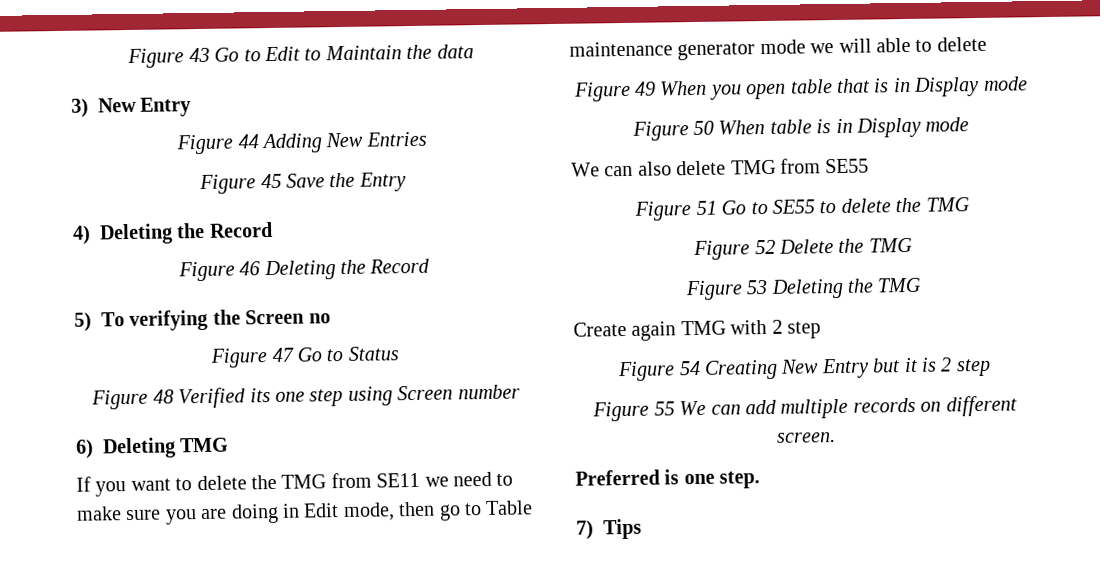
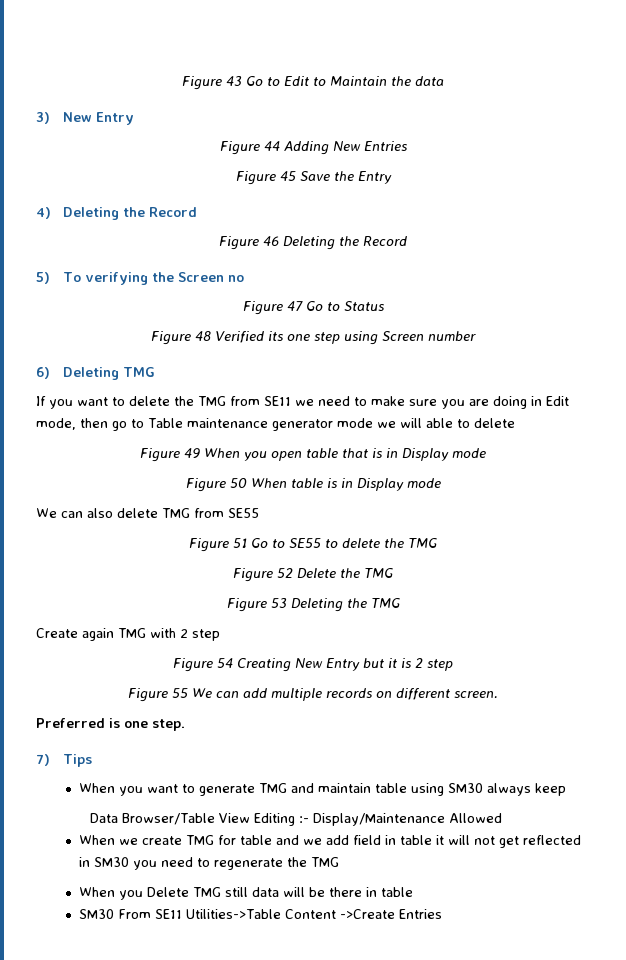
+ When you want to generate TMG and maintain table using SM30 always keep
+ Data Browser/Table View Editing :- Display/Maintenance Allowed
+ When we create TMG for table and we add field in table it will not get reflected in SM30 you need to regenerate the TMG
+ When you Delete TMG still data will be there in table
+ SM30 From SE11 Utilities->Table Content ->Create Entries

